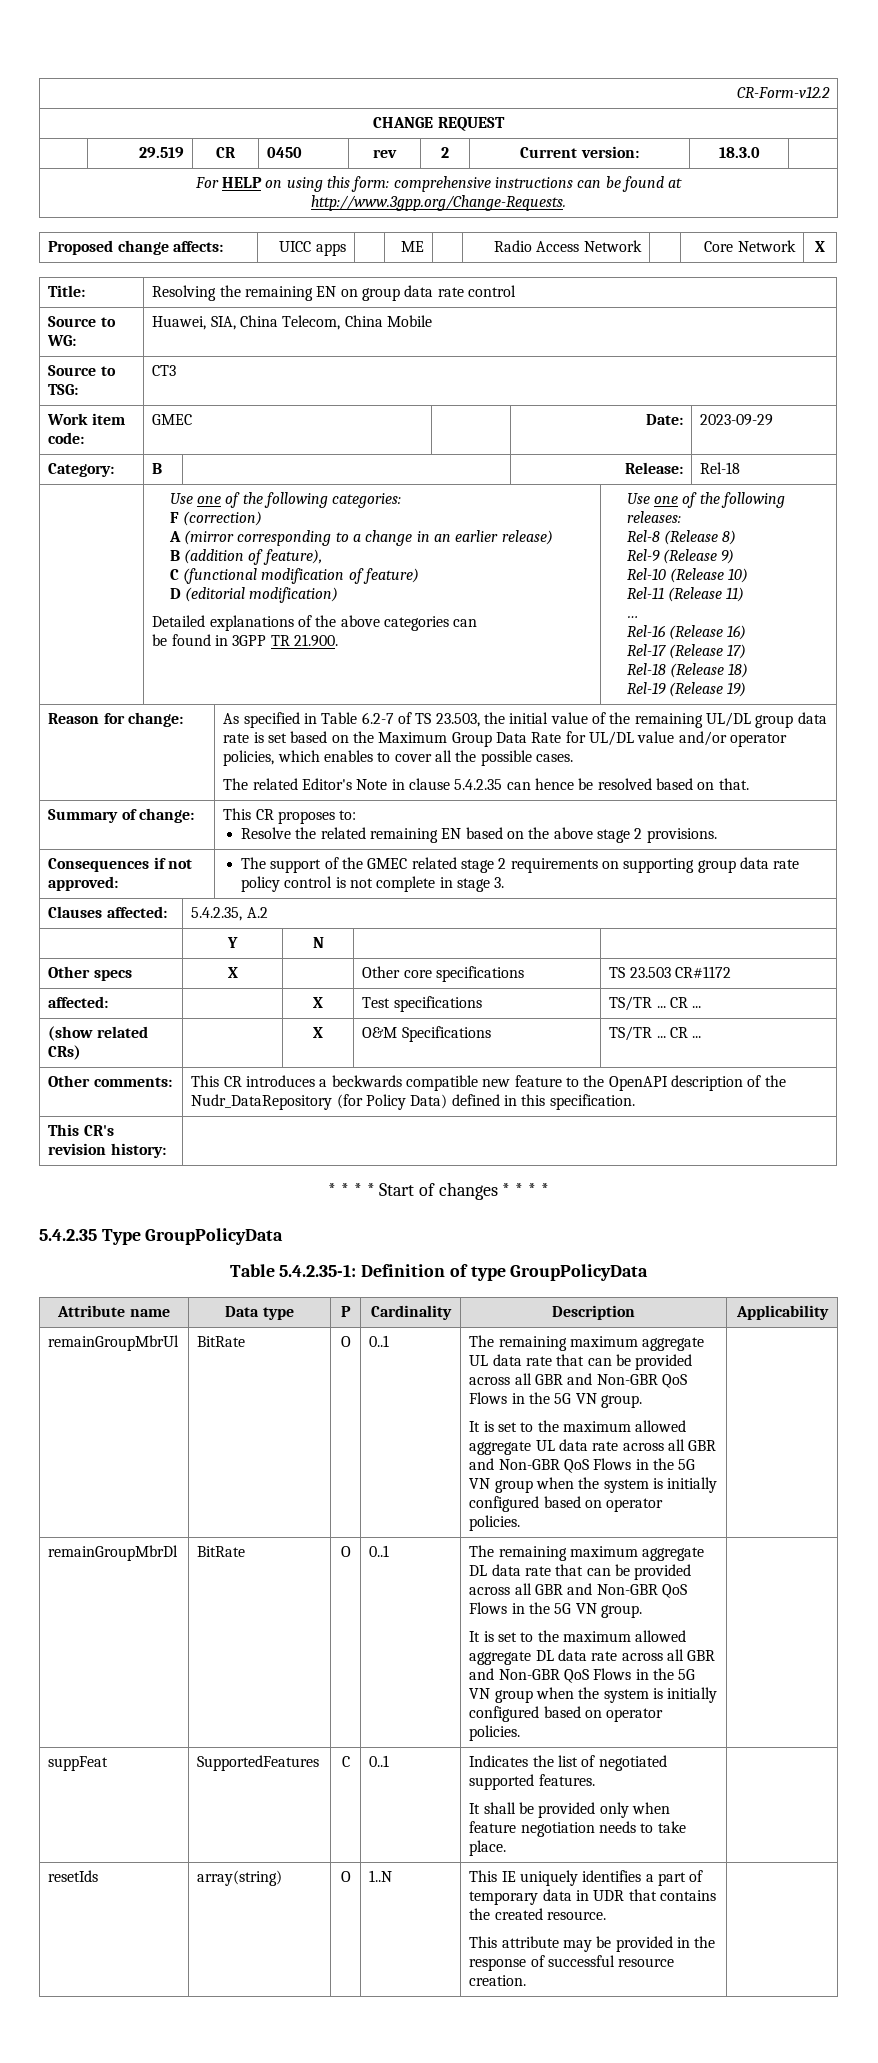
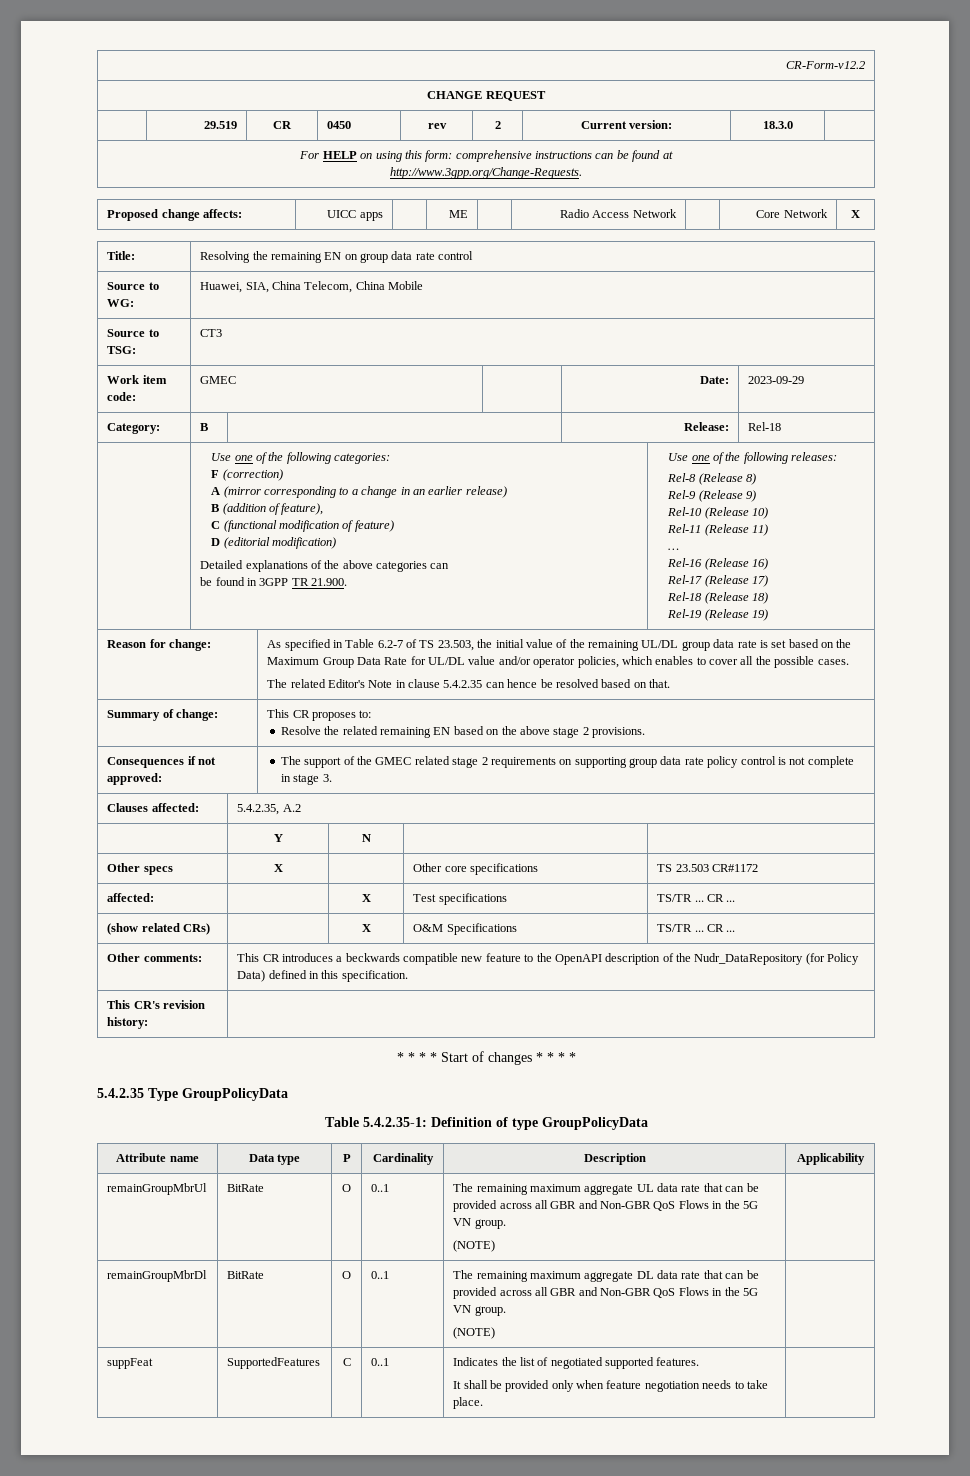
  The remaining maximum aggregate UL data rate that can be provided across all GBR and Non-GBR QoS Flows in the 5G VN group.
- It is set to the maximum allowed aggregate UL data rate across all GBR and Non-GBR QoS Flows in the 5G VN group when the system is initially configured based on operator policies.
+ (NOTE)
  The remaining maximum aggregate DL data rate that can be provided across all GBR and Non-GBR QoS Flows in the 5G VN group.
- It is set to the maximum allowed aggregate DL data rate across all GBR and Non-GBR QoS Flows in the 5G VN group when the system is initially configured based on operator policies.
+ (NOTE)
- resetIds | array(string) | O | 1..N | This IE uniquely identifies a part of temporary data in UDR that contains the created resource.
- This attribute may be provided in the response of successful resource creation. |

